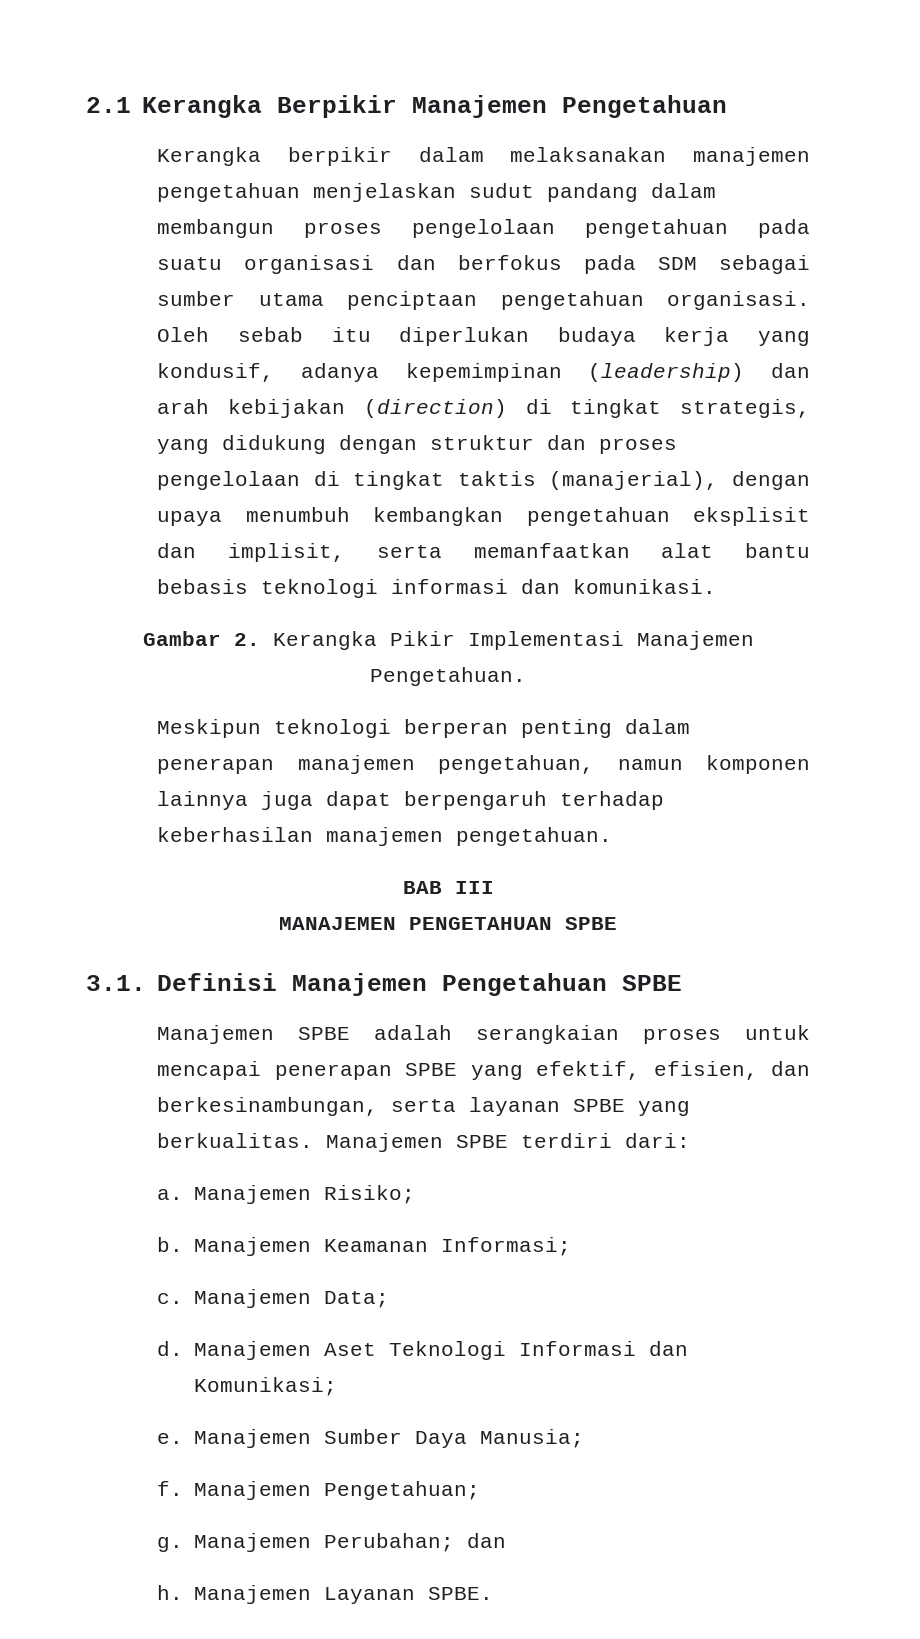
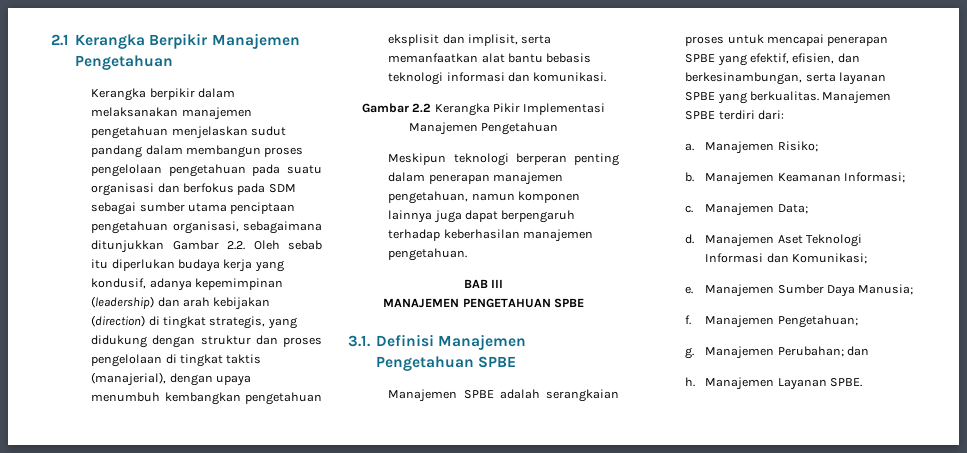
- Kerangka berpikir dalam melaksanakan manajemen pengetahuan menjelaskan sudut pandang dalam membangun proses pengelolaan pengetahuan pada suatu organisasi dan berfokus pada SDM sebagai sumber utama penciptaan pengetahuan organisasi. Oleh sebab itu diperlukan budaya kerja yang kondusif, adanya kepemimpinan (leadership) dan arah kebijakan (direction) di tingkat strategis, yang didukung dengan struktur dan proses pengelolaan di tingkat taktis (manajerial), dengan upaya menumbuh kembangkan pengetahuan eksplisit dan implisit, serta memanfaatkan alat bantu bebasis teknologi informasi dan komunikasi.
+ Kerangka berpikir dalam melaksanakan manajemen pengetahuan menjelaskan sudut pandang dalam membangun proses pengelolaan pengetahuan pada suatu organisasi dan berfokus pada SDM sebagai sumber utama penciptaan pengetahuan organisasi, sebagaimana ditunjukkan Gambar 2.2. Oleh sebab itu diperlukan budaya kerja yang kondusif, adanya kepemimpinan (leadership) dan arah kebijakan (direction) di tingkat strategis, yang didukung dengan struktur dan proses pengelolaan di tingkat taktis (manajerial), dengan upaya menumbuh kembangkan pengetahuan eksplisit dan implisit, serta memanfaatkan alat bantu bebasis teknologi informasi dan komunikasi.
- Gambar 2. Kerangka Pikir Implementasi Manajemen Pengetahuan.
+ Gambar 2.2 Kerangka Pikir Implementasi Manajemen Pengetahuan

